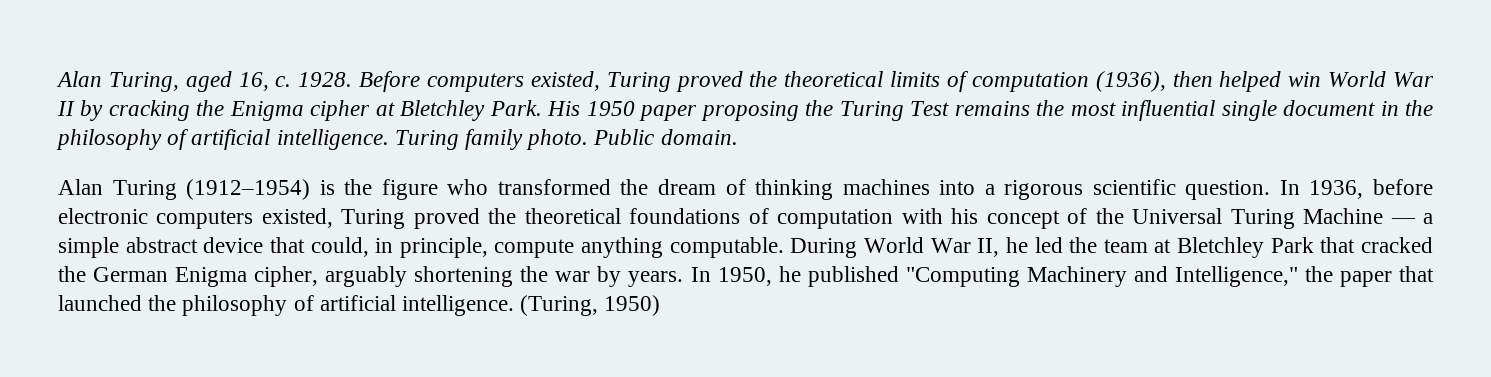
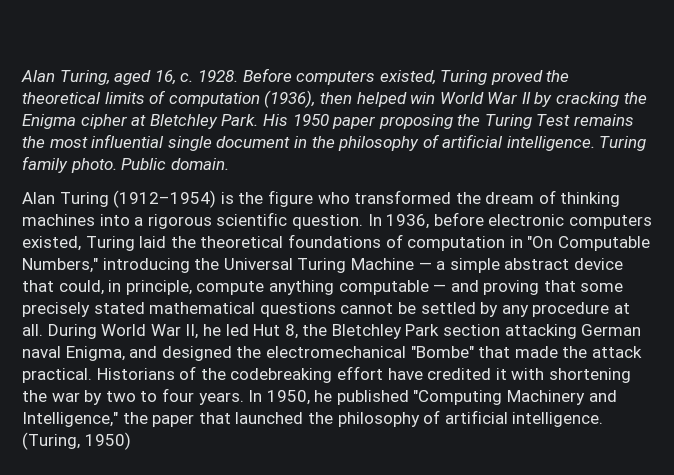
- In 1936, before electronic computers existed, Turing proved the theoretical foundations of computation with his concept of the Universal Turing Machine — a simple abstract device that could, in principle, compute anything computable.
+ In 1936, before electronic computers existed, Turing laid the theoretical foundations of computation in "On Computable Numbers," introducing the Universal Turing Machine — a simple abstract device that could, in principle, compute anything computable — and proving that some precisely stated mathematical questions cannot be settled by any procedure at all.
- During World War II, he led the team at Bletchley Park that cracked the German Enigma cipher, arguably shortening the war by years.
+ During World War II, he led Hut 8, the Bletchley Park section attacking German naval Enigma, and designed the electromechanical "Bombe" that made the attack practical. Historians of the codebreaking effort have credited it with shortening the war by two to four years.

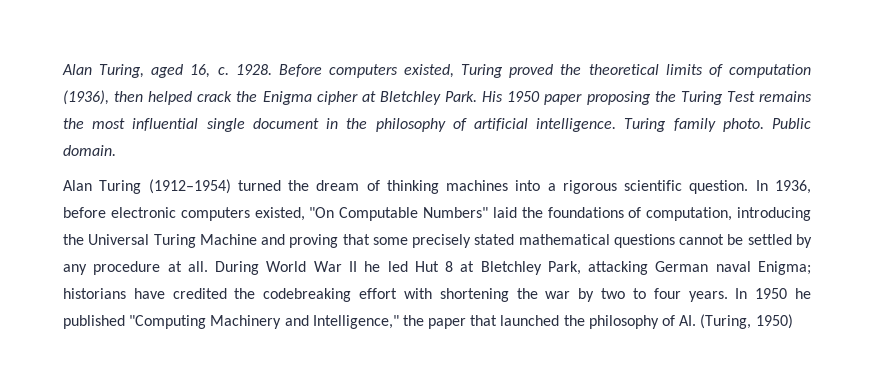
- Before computers existed, Turing proved the theoretical limits of computation (1936), then helped win World War II by cracking the Enigma cipher at Bletchley Park.
+ Before computers existed, Turing proved the theoretical limits of computation (1936), then helped crack the Enigma cipher at Bletchley Park.
- Alan Turing (1912–1954) is the figure who transformed the dream of thinking machines into a rigorous scientific question.
+ Alan Turing (1912–1954) turned the dream of thinking machines into a rigorous scientific question.
- In 1936, before electronic computers existed, Turing laid the theoretical foundations of computation in "On Computable Numbers," introducing the Universal Turing Machine — a simple abstract device that could, in principle, compute anything computable — and proving that some precisely stated mathematical questions cannot be settled by any procedure at all.
+ In 1936, before electronic computers existed, "On Computable Numbers" laid the foundations of computation, introducing the Universal Turing Machine and proving that some precisely stated mathematical questions cannot be settled by any procedure at all.
- During World War II, he led Hut 8, the Bletchley Park section attacking German naval Enigma, and designed the electromechanical "Bombe" that made the attack practical. Historians of the codebreaking effort have credited it with shortening the war by two to four years.
+ During World War II he led Hut 8 at Bletchley Park, attacking German naval Enigma; historians have credited the codebreaking effort with shortening the war by two to four years.
- In 1950, he published "Computing Machinery and Intelligence," the paper that launched the philosophy of artificial intelligence. (Turing, 1950)
+ In 1950 he published "Computing Machinery and Intelligence," the paper that launched the philosophy of AI. (Turing, 1950)

